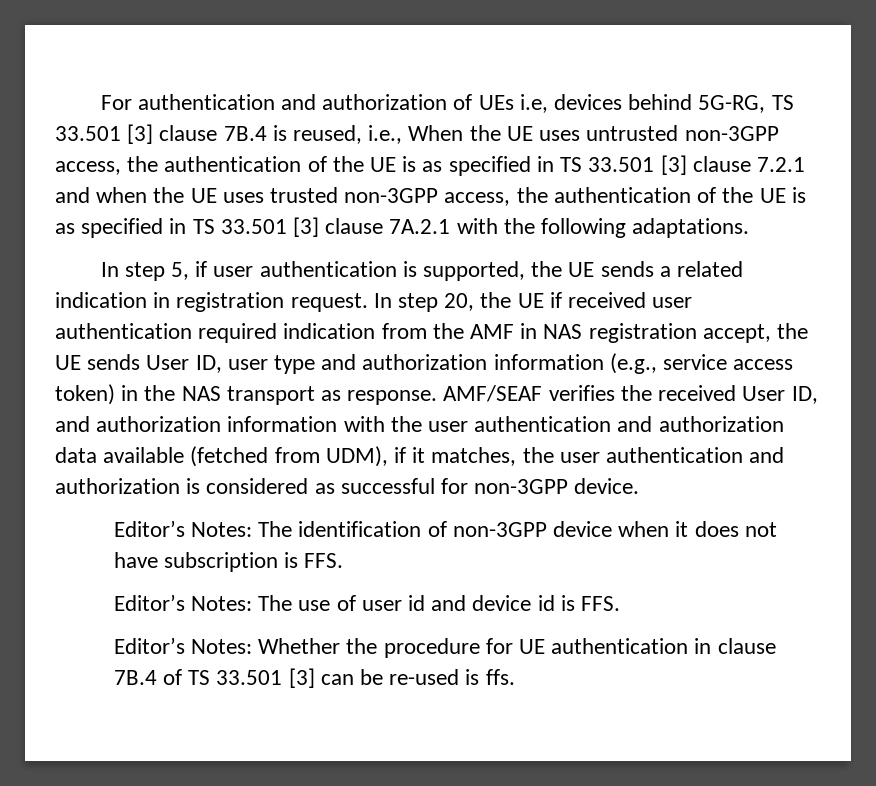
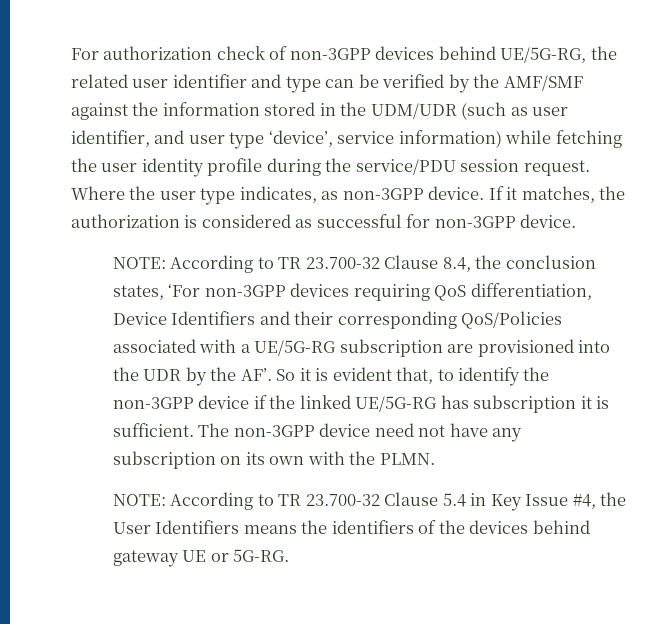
- For authentication and authorization of UEs i.e, devices behind 5G-RG, TS 33.501 [3] clause 7B.4 is reused, i.e., When the UE uses untrusted non-3GPP access, the authentication of the UE is as specified in TS 33.501 [3] clause 7.2.1 and when the UE uses trusted non-3GPP access, the authentication of the UE is as specified in TS 33.501 [3] clause 7A.2.1 with the following adaptations.
- In step 5, if user authentication is supported, the UE sends a related indication in registration request. In step 20, the UE if received user authentication required indication from the AMF in NAS registration accept, the UE sends User ID, user type and authorization information (e.g., service access token) in the NAS transport as response. AMF/SEAF verifies the received User ID, and authorization information with the user authentication and authorization data available (fetched from UDM), if it matches, the user authentication and authorization is considered as successful for non-3GPP device.
+ For authorization check of non-3GPP devices behind UE/5G-RG, the related user identifier and type can be verified by the AMF/SMF against the information stored in the UDM/UDR (such as user identifier, and user type ‘device’, service information) while fetching the user identity profile during the service/PDU session request. Where the user type indicates, as non-3GPP device. If it matches, the authorization is considered as successful for non-3GPP device.
- Editor’s Notes: The identification of non-3GPP device when it does not have subscription is FFS.
- Editor’s Notes: The use of user id and device id is FFS.
- Editor’s Notes: Whether the procedure for UE authentication in clause 7B.4 of TS 33.501 [3] can be re-used is ffs.
+ NOTE: According to TR 23.700-32 Clause 8.4, the conclusion states, ‘For non-3GPP devices requiring QoS differentiation, Device Identifiers and their corresponding QoS/Policies associated with a UE/5G-RG subscription are provisioned into the UDR by the AF’. So it is evident that, to identify the non-3GPP device if the linked UE/5G-RG has subscription it is sufficient. The non-3GPP device need not have any subscription on its own with the PLMN.
+ NOTE: According to TR 23.700-32 Clause 5.4 in Key Issue #4, the User Identifiers means the identifiers of the devices behind gateway UE or 5G-RG.

